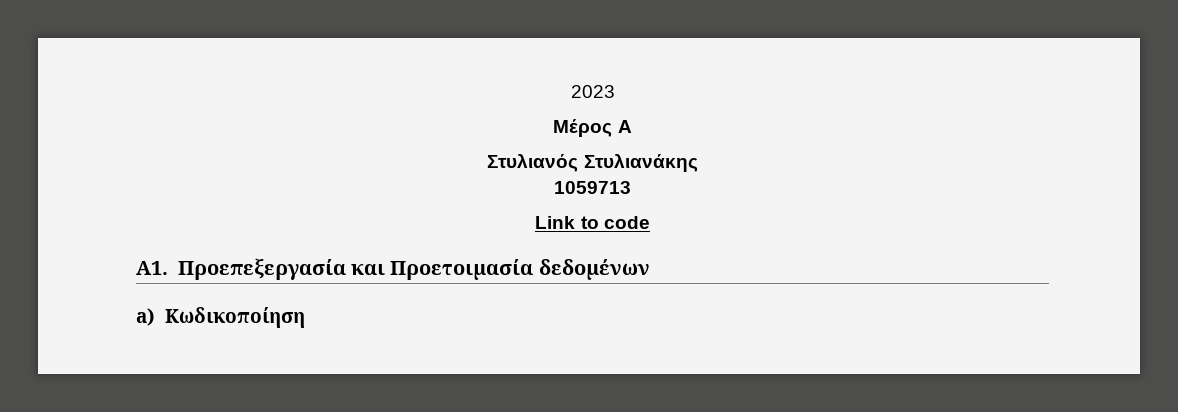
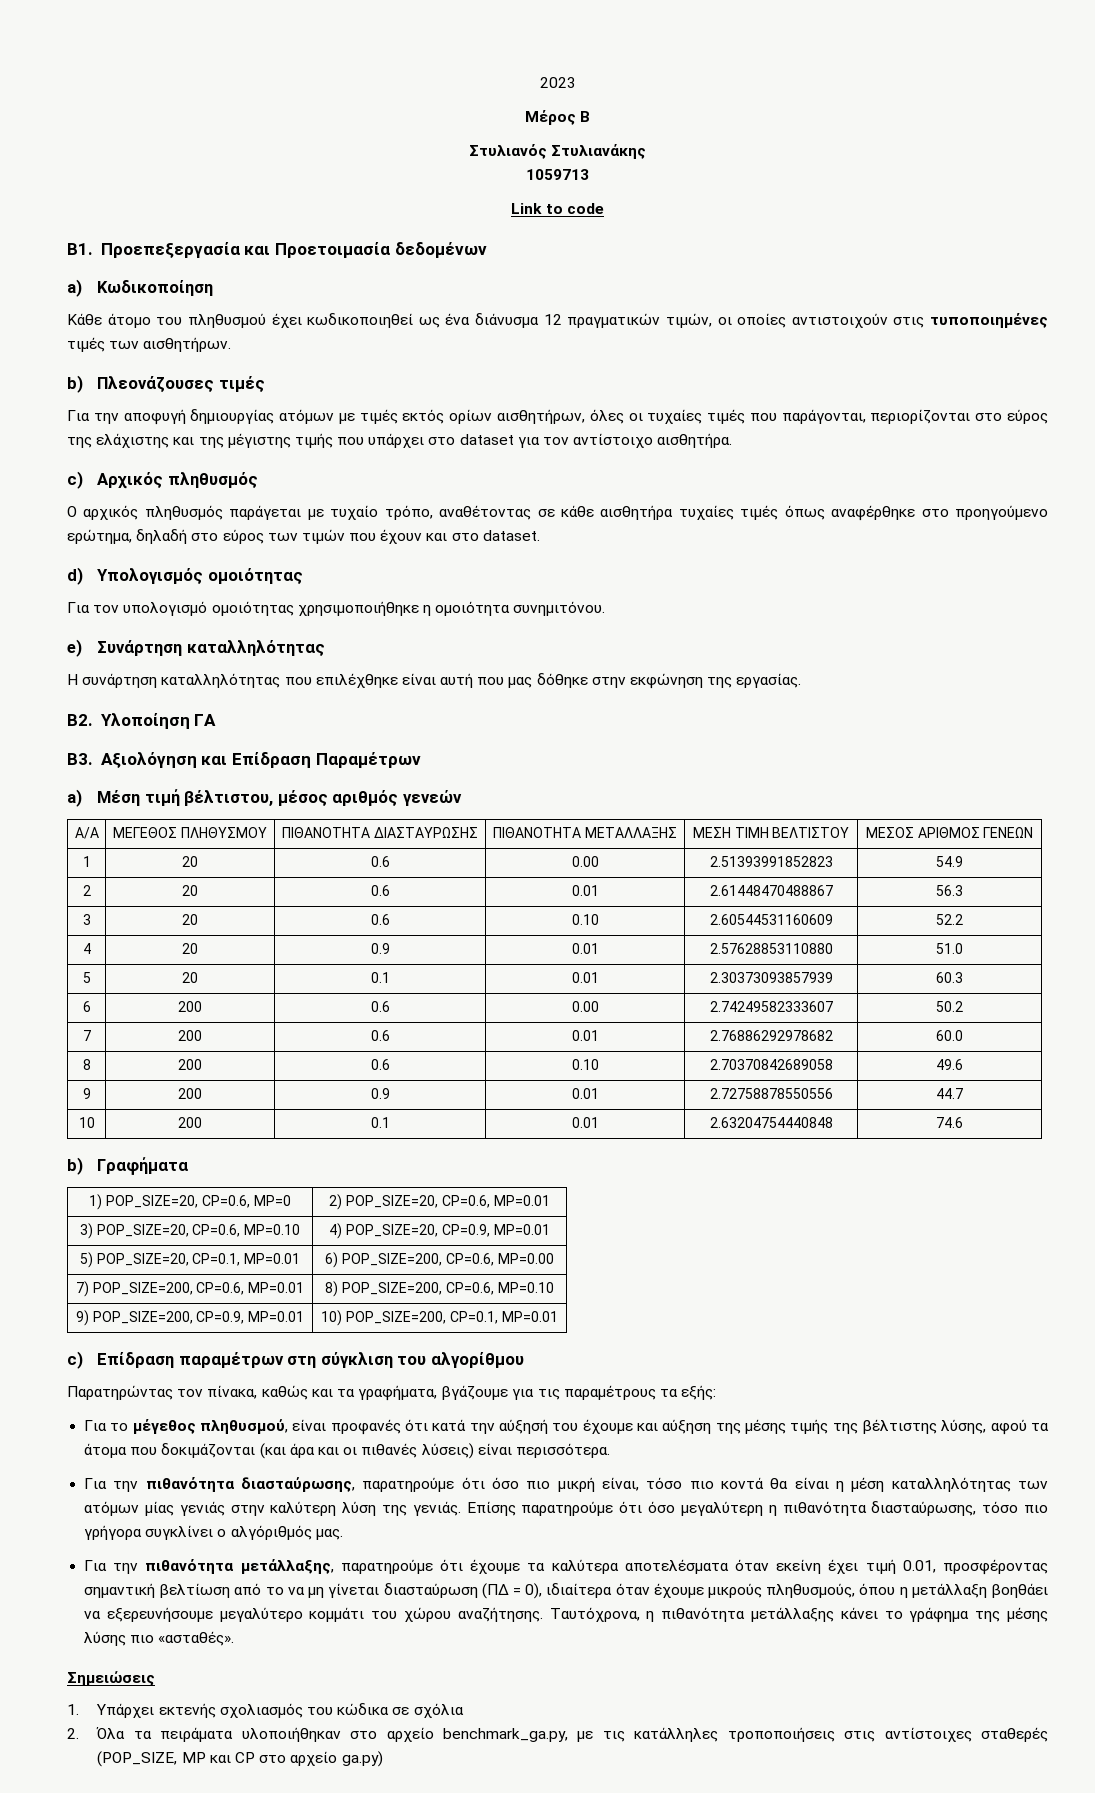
- Μέρος Α
+ Μέρος Β
- Α1. Προεπεξεργασία και Προετοιμασία δεδομένων
+ B1. Προεπεξεργασία και Προετοιμασία δεδομένων
+ Κάθε άτομο του πληθυσμού έχει κωδικοποιηθεί ως ένα διάνυσμα 12 πραγματικών τιμών, οι οποίες αντιστοιχούν στις τυποποιημένες τιμές των αισθητήρων.
+ b) Πλεονάζουσες τιμές
+ Για την αποφυγή δημιουργίας ατόμων με τιμές εκτός ορίων αισθητήρων, όλες οι τυχαίες τιμές που παράγονται, περιορίζονται στο εύρος της ελάχιστης και της μέγιστης τιμής που υπάρχει στο dataset για τον αντίστοιχο αισθητήρα.
+ c) Αρχικός πληθυσμός
+ Ο αρχικός πληθυσμός παράγεται με τυχαίο τρόπο, αναθέτοντας σε κάθε αισθητήρα τυχαίες τιμές όπως αναφέρθηκε στο προηγούμενο ερώτημα, δηλαδή στο εύρος των τιμών που έχουν και στο dataset.
+ d) Υπολογισμός ομοιότητας
+ Για τον υπολογισμό ομοιότητας χρησιμοποιήθηκε η ομοιότητα συνημιτόνου.
+ e) Συνάρτηση καταλληλότητας
+ Η συνάρτηση καταλληλότητας που επιλέχθηκε είναι αυτή που μας δόθηκε στην εκφώνηση της εργασίας.
+ B2. Υλοποίηση ΓΑ
+ B3. Αξιολόγηση και Επίδραση Παραμέτρων
+ a) Μέση τιμή βέλτιστου, μέσος αριθμός γενεών
+ Α/Α | ΜΕΓΕΘΟΣ ΠΛΗΘΥΣΜΟΥ | ΠΙΘΑΝΟΤΗΤΑ ΔΙΑΣΤΑΥΡΩΣΗΣ | ΠΙΘΑΝΟΤΗΤΑ ΜΕΤΑΛΛΑΞΗΣ | ΜΕΣΗ ΤΙΜΗ ΒΕΛΤΙΣΤΟΥ | ΜΕΣΟΣ ΑΡΙΘΜΟΣ ΓΕΝΕΩΝ
+ 1 | 20 | 0.6 | 0.00 | 2.51393991852823 | 54.9
+ 2 | 20 | 0.6 | 0.01 | 2.61448470488867 | 56.3
+ 3 | 20 | 0.6 | 0.10 | 2.60544531160609 | 52.2
+ 4 | 20 | 0.9 | 0.01 | 2.57628853110880 | 51.0
+ 5 | 20 | 0.1 | 0.01 | 2.30373093857939 | 60.3
+ 6 | 200 | 0.6 | 0.00 | 2.74249582333607 | 50.2
+ 7 | 200 | 0.6 | 0.01 | 2.76886292978682 | 60.0
+ 8 | 200 | 0.6 | 0.10 | 2.70370842689058 | 49.6
+ 9 | 200 | 0.9 | 0.01 | 2.72758878550556 | 44.7
+ 10 | 200 | 0.1 | 0.01 | 2.63204754440848 | 74.6
+ b) Γραφήματα
+ 1) POP_SIZE=20, CP=0.6, MP=0 | 2) POP_SIZE=20, CP=0.6, MP=0.01
+ 3) POP_SIZE=20, CP=0.6, MP=0.10 | 4) POP_SIZE=20, CP=0.9, MP=0.01
+ 5) POP_SIZE=20, CP=0.1, MP=0.01 | 6) POP_SIZE=200, CP=0.6, MP=0.00
+ 7) POP_SIZE=200, CP=0.6, MP=0.01 | 8) POP_SIZE=200, CP=0.6, MP=0.10
+ 9) POP_SIZE=200, CP=0.9, MP=0.01 | 10) POP_SIZE=200, CP=0.1, MP=0.01
+ c) Επίδραση παραμέτρων στη σύγκλιση του αλγορίθμου
+ Παρατηρώντας τον πίνακα, καθώς και τα γραφήματα, βγάζουμε για τις παραμέτρους τα εξής:
+ Για το μέγεθος πληθυσμού, είναι προφανές ότι κατά την αύξησή του έχουμε και αύξηση της μέσης τιμής της βέλτιστης λύσης, αφού τα άτομα που δοκιμάζονται (και άρα και οι πιθανές λύσεις) είναι περισσότερα.
+ Για την πιθανότητα διασταύρωσης, παρατηρούμε ότι όσο πιο μικρή είναι, τόσο πιο κοντά θα είναι η μέση καταλληλότητας των ατόμων μίας γενιάς στην καλύτερη λύση της γενιάς. Επίσης παρατηρούμε ότι όσο μεγαλύτερη η πιθανότητα διασταύρωσης, τόσο πιο γρήγορα συγκλίνει ο αλγόριθμός μας.
+ Για την πιθανότητα μετάλλαξης, παρατηρούμε ότι έχουμε τα καλύτερα αποτελέσματα όταν εκείνη έχει τιμή 0.01, προσφέροντας σημαντική βελτίωση από το να μη γίνεται διασταύρωση (ΠΔ = 0), ιδιαίτερα όταν έχουμε μικρούς πληθυσμούς, όπου η μετάλλαξη βοηθάει να εξερευνήσουμε μεγαλύτερο κομμάτι του χώρου αναζήτησης. Ταυτόχρονα, η πιθανότητα μετάλλαξης κάνει το γράφημα της μέσης λύσης πιο «ασταθές».
+ Σημειώσεις
+ 1. Υπάρχει εκτενής σχολιασμός του κώδικα σε σχόλια
+ 2. Όλα τα πειράματα υλοποιήθηκαν στο αρχείο benchmark_ga.py, με τις κατάλληλες τροποποιήσεις στις αντίστοιχες σταθερές (POP_SIZE, MP και CP στο αρχείο ga.py)

